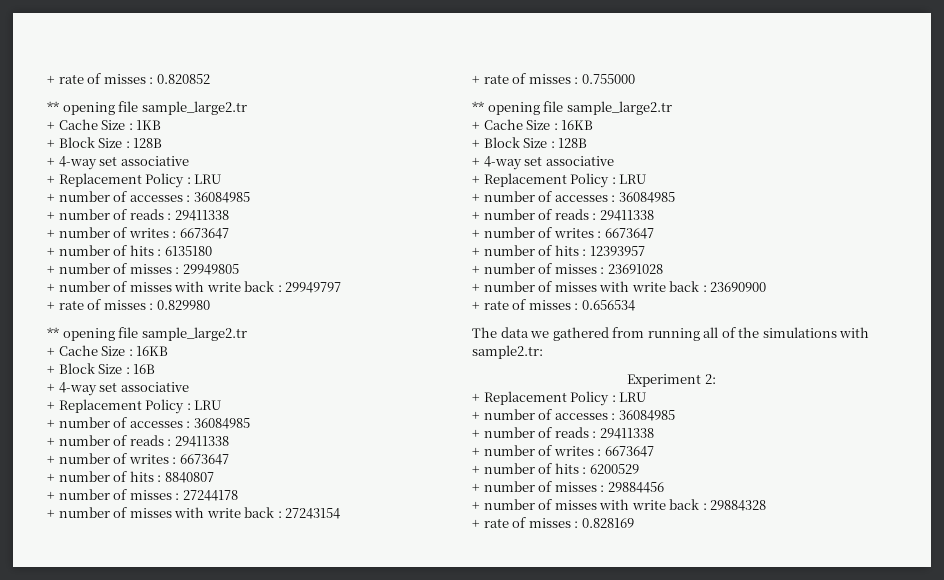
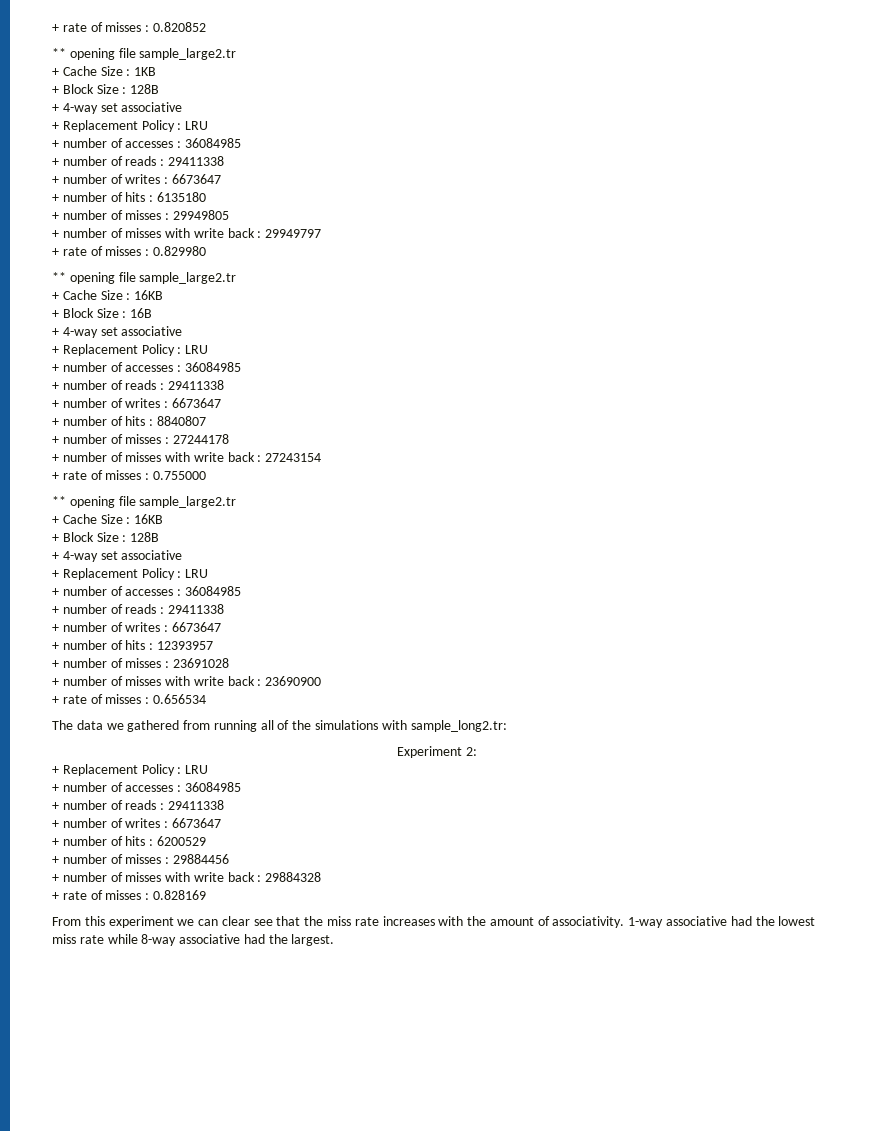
- The data we gathered from running all of the simulations with sample2.tr:
+ The data we gathered from running all of the simulations with sample_long2.tr:
+ From this experiment we can clear see that the miss rate increases with the amount of associativity. 1-way associative had the lowest miss rate while 8-way associative had the largest.

